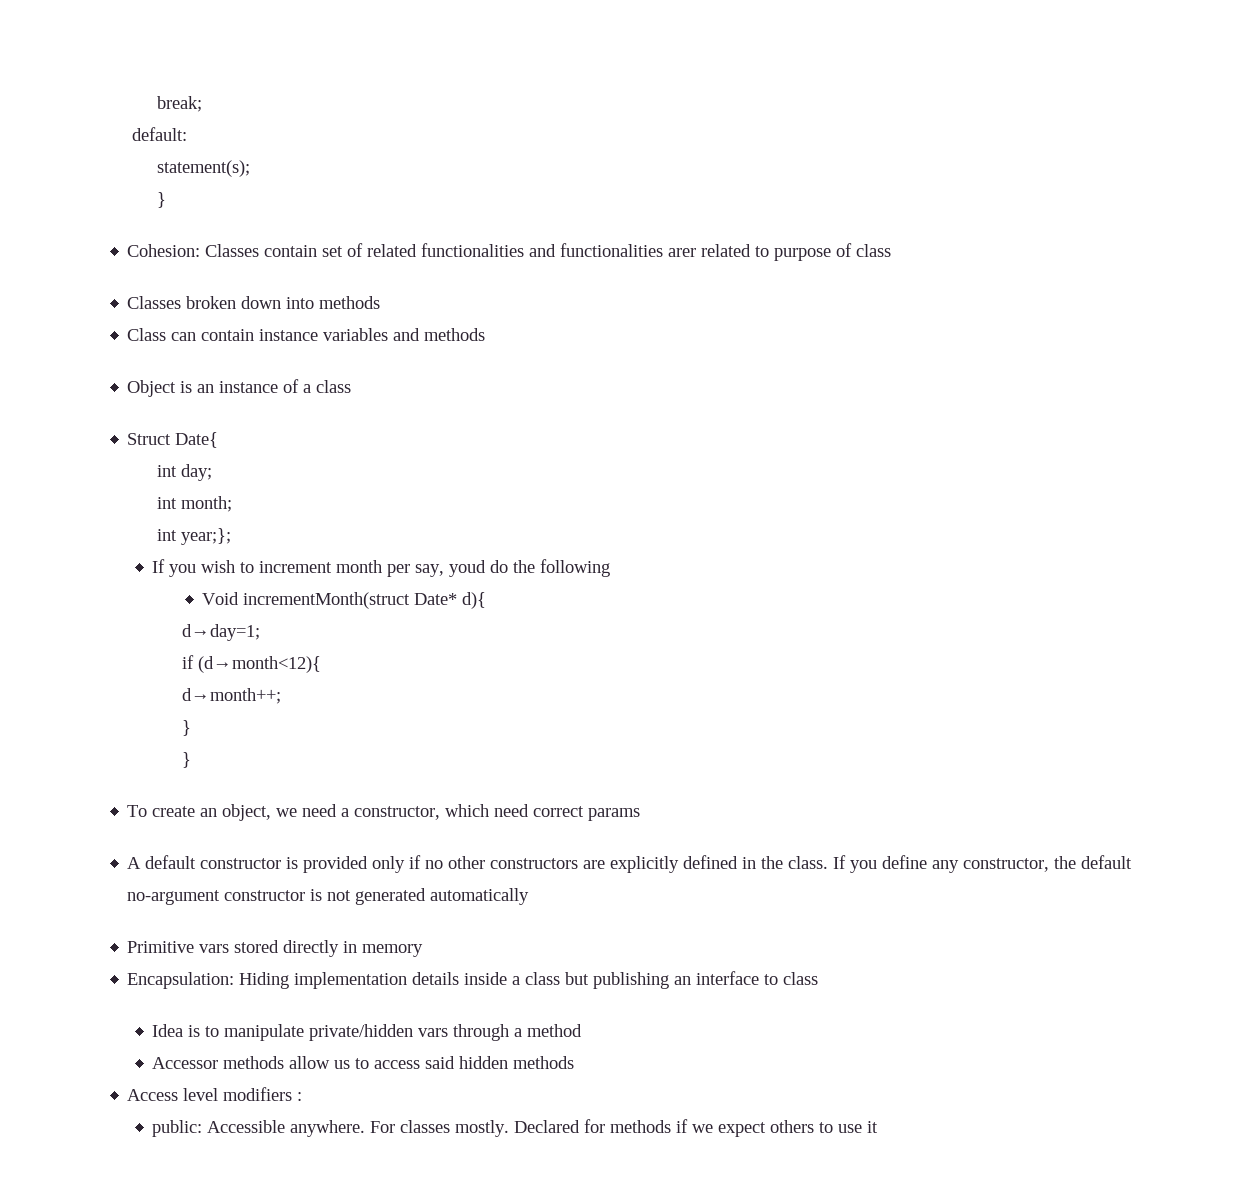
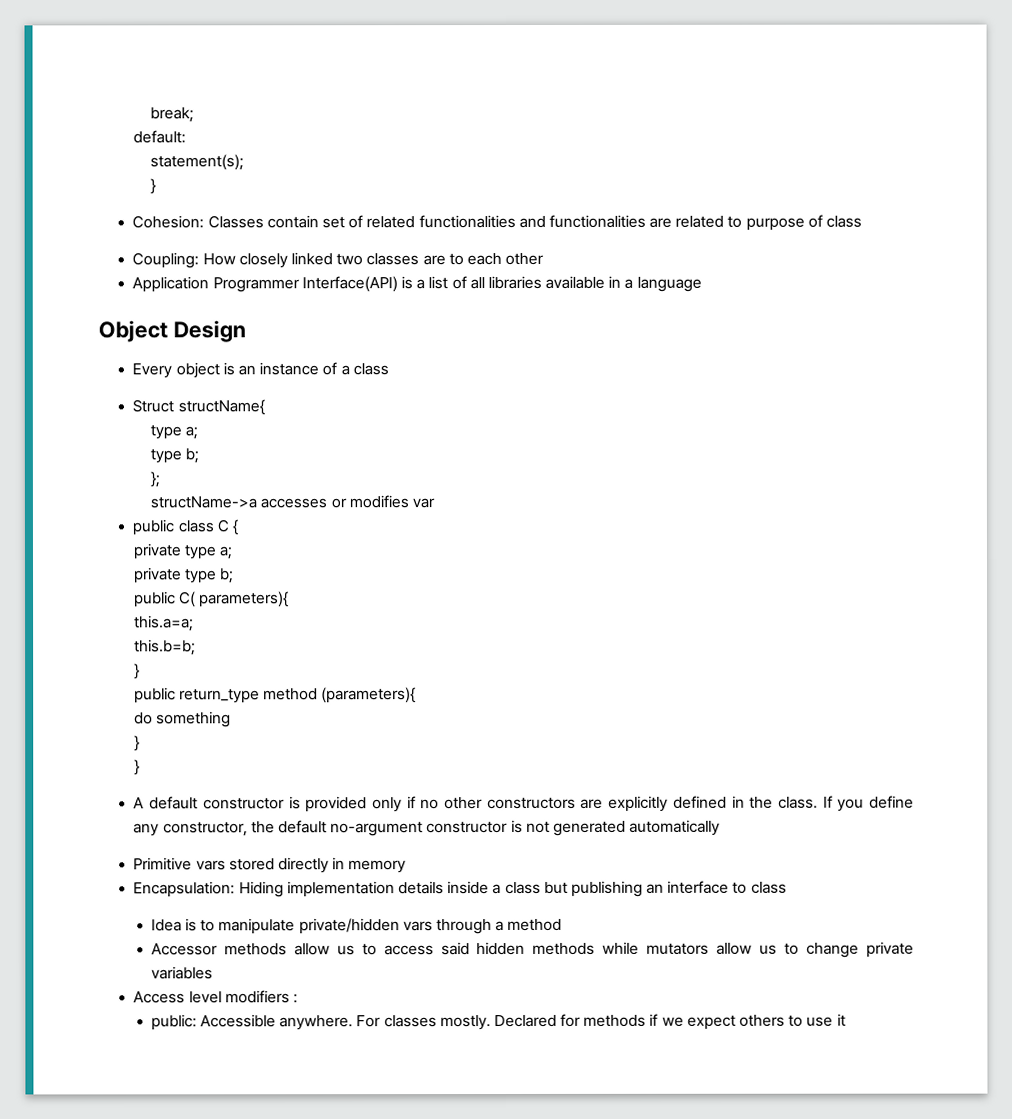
- Cohesion: Classes contain set of related functionalities and functionalities arer related to purpose of class
+ Cohesion: Classes contain set of related functionalities and functionalities are related to purpose of class
- Classes broken down into methods
- Class can contain instance variables and methods
- Object is an instance of a class
+ Coupling: How closely linked two classes are to each other
+ Application Programmer Interface(API) is a list of all libraries available in a language
+ Object Design
+ Every object is an instance of a class
- Struct Date{
- int day;
- int month;
- int year;};
- If you wish to increment month per say, youd do the following
- Void incrementMonth(struct Date* d){
- d→day=1;
- if (d→month<12){
- d→month++;
+ Struct structName{
+ type a;
+ type b;
+ };
+ structName->a accesses or modifies var
+ public class C {
+ private type a;
+ private type b;
+ public C( parameters){
+ this.a=a;
+ this.b=b;
+ }
+ public return_type method (parameters){
+ do something
  }
  }
- To create an object, we need a constructor, which need correct params
- Accessor methods allow us to access said hidden methods
+ Accessor methods allow us to access said hidden methods while mutators allow us to change private variables

